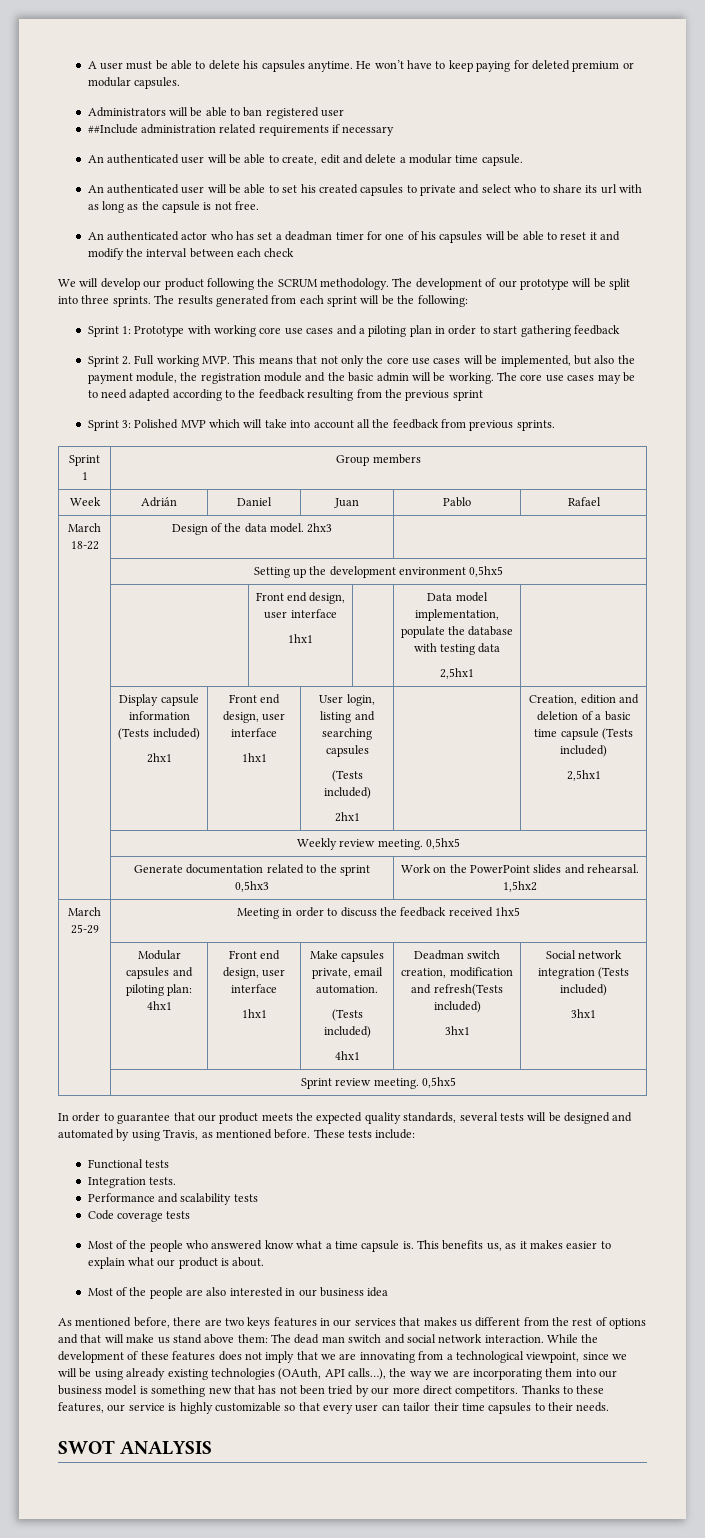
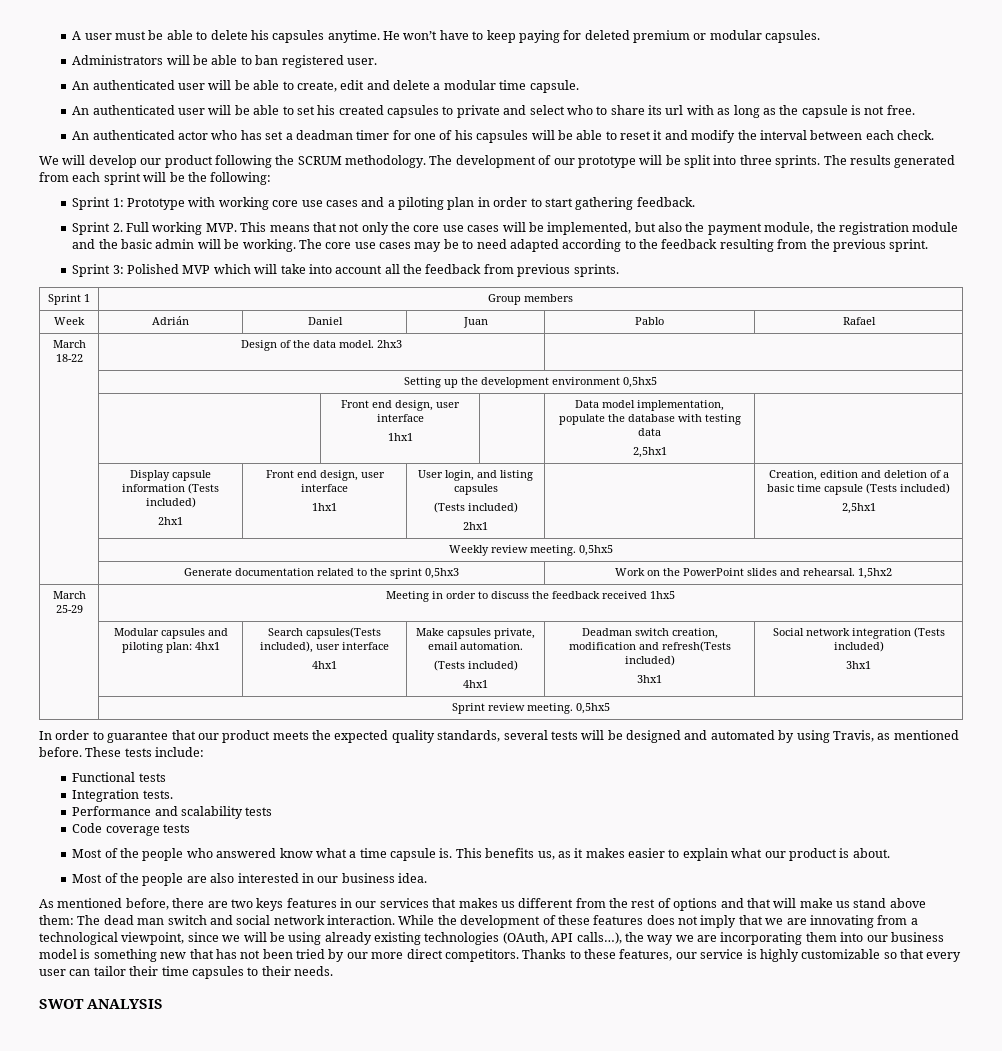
- Administrators will be able to ban registered user
- ##Include administration related requirements if necessary
+ Administrators will be able to ban registered user.
- An authenticated actor who has set a deadman timer for one of his capsules will be able to reset it and modify the interval between each check
+ An authenticated actor who has set a deadman timer for one of his capsules will be able to reset it and modify the interval between each check.
- Sprint 1: Prototype with working core use cases and a piloting plan in order to start gathering feedback
+ Sprint 1: Prototype with working core use cases and a piloting plan in order to start gathering feedback.
- The core use cases may be to need adapted according to the feedback resulting from the previous sprint
+ The core use cases may be to need adapted according to the feedback resulting from the previous sprint.
  | Display capsule information (Tests included)
  2hx1 | Front end design, user interface
- 1hx1 | User login, listing and searching capsules
+ 1hx1 | User login, and listing capsules
- | Modular capsules and piloting plan: 4hx1 | Front end design, user interface
- 1hx1 | Make capsules private, email automation.
+ | Modular capsules and piloting plan: 4hx1 | Search capsules(Tests included), user interface
+ 4hx1 | Make capsules private, email automation.
- Most of the people are also interested in our business idea
+ Most of the people are also interested in our business idea.

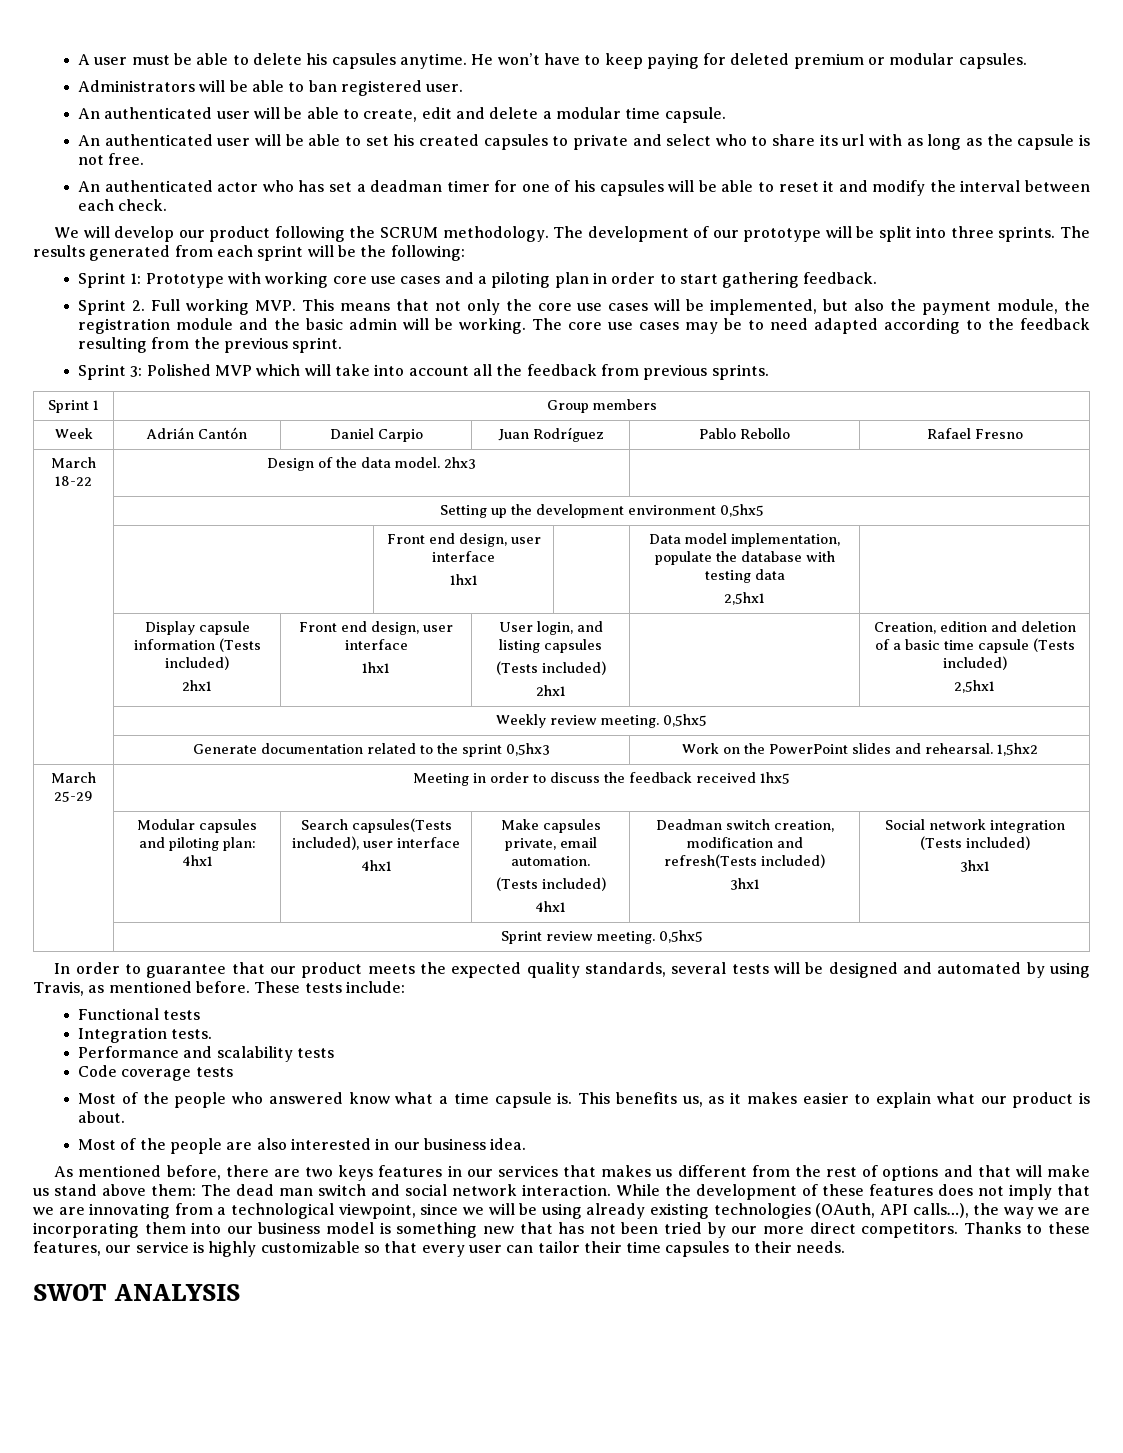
- Week | Adrián | Daniel | Juan | Pablo | Rafael
+ Week | Adrián Cantón | Daniel Carpio | Juan Rodríguez | Pablo Rebollo | Rafael Fresno

